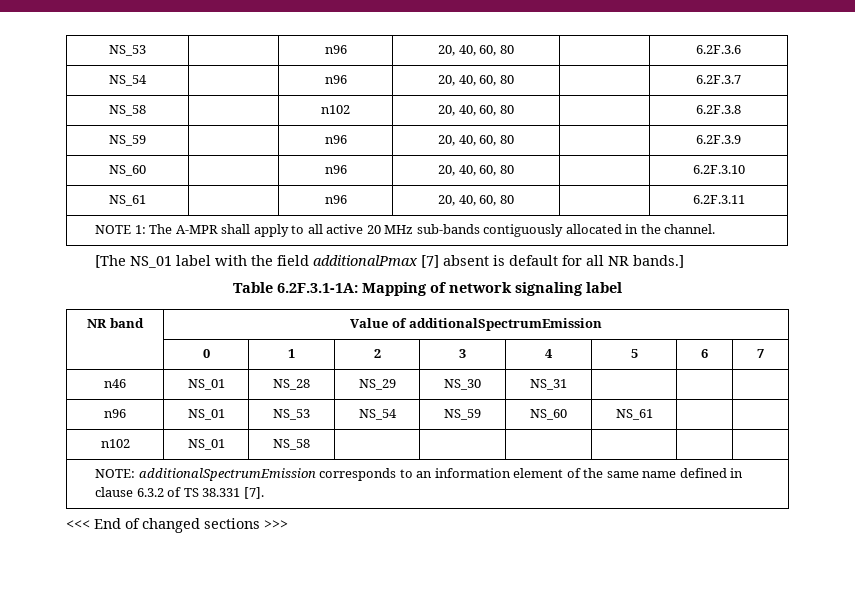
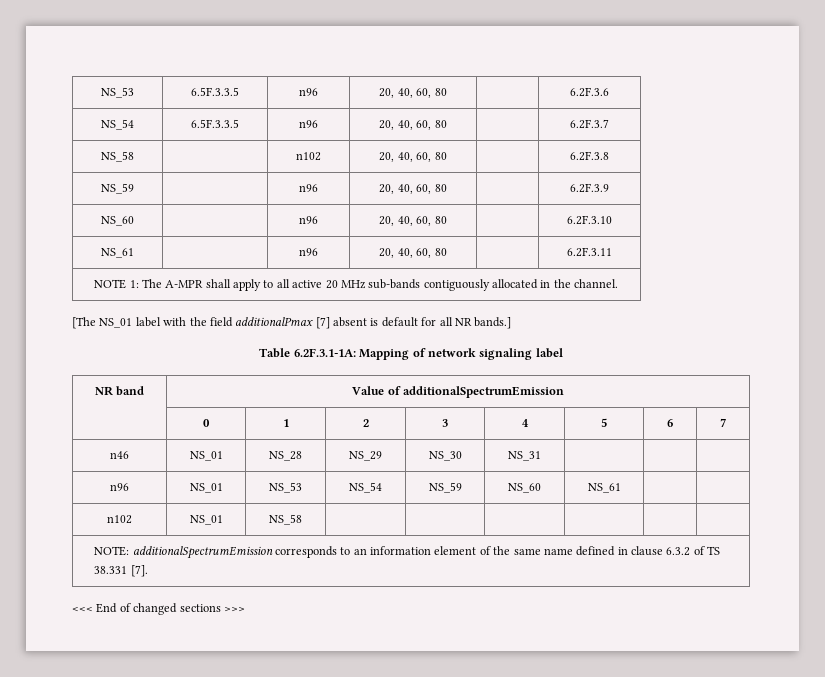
- NS_53 | | n96 | 20, 40, 60, 80 | | 6.2F.3.6
+ NS_53 | 6.5F.3.3.5 | n96 | 20, 40, 60, 80 | | 6.2F.3.6
- NS_54 | | n96 | 20, 40, 60, 80 | | 6.2F.3.7
+ NS_54 | 6.5F.3.3.5 | n96 | 20, 40, 60, 80 | | 6.2F.3.7

